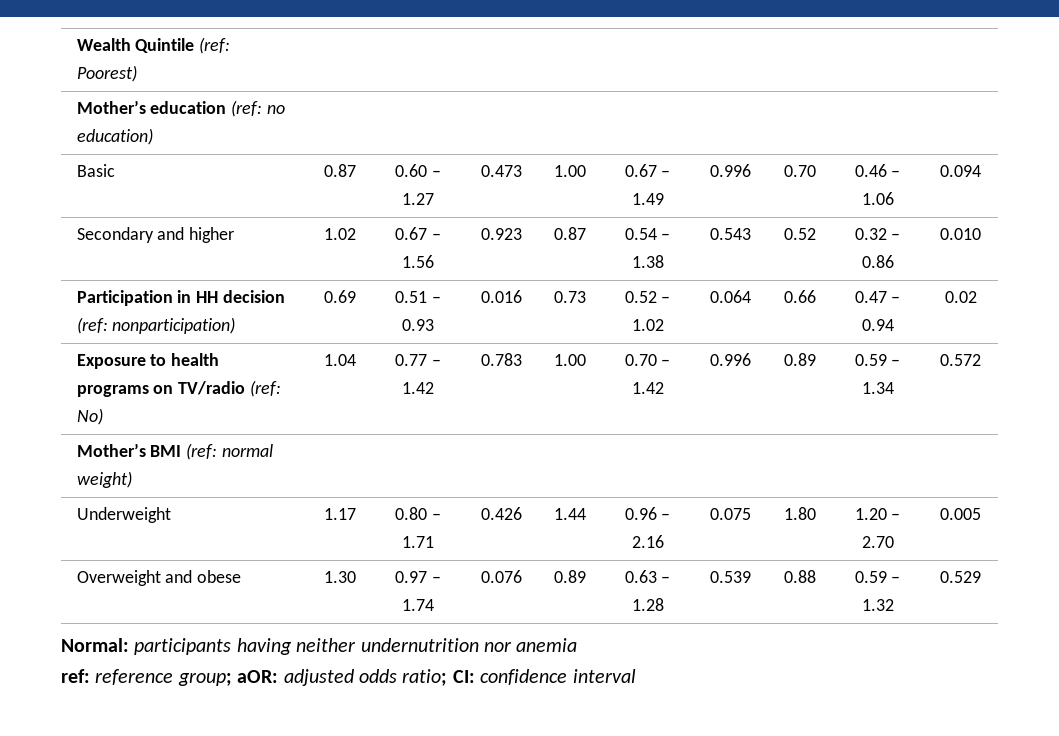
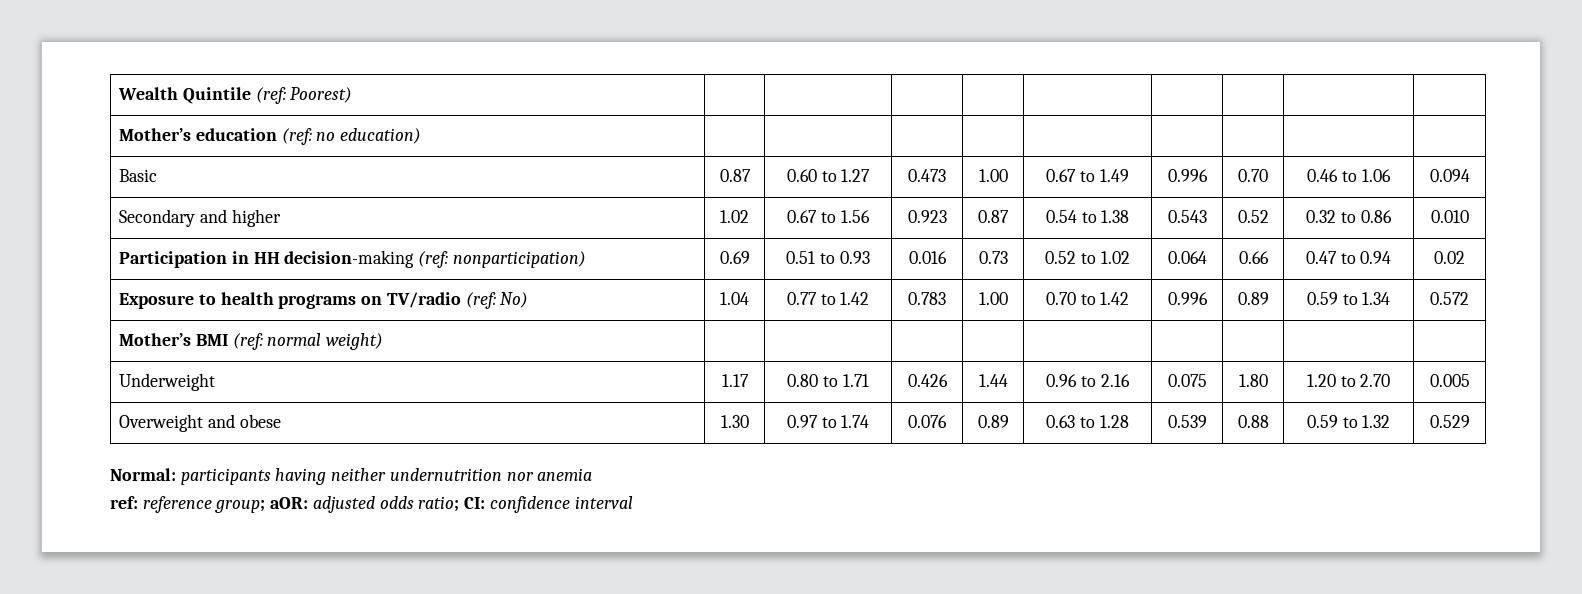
- Basic | 0.87 | 0.60 – 1.27 | 0.473 | 1.00 | 0.67 – 1.49 | 0.996 | 0.70 | 0.46 – 1.06 | 0.094
+ Basic | 0.87 | 0.60 to 1.27 | 0.473 | 1.00 | 0.67 to 1.49 | 0.996 | 0.70 | 0.46 to 1.06 | 0.094
- Secondary and higher | 1.02 | 0.67 – 1.56 | 0.923 | 0.87 | 0.54 – 1.38 | 0.543 | 0.52 | 0.32 – 0.86 | 0.010
+ Secondary and higher | 1.02 | 0.67 to 1.56 | 0.923 | 0.87 | 0.54 to 1.38 | 0.543 | 0.52 | 0.32 to 0.86 | 0.010
- Participation in HH decision (ref: nonparticipation) | 0.69 | 0.51 – 0.93 | 0.016 | 0.73 | 0.52 – 1.02 | 0.064 | 0.66 | 0.47 – 0.94 | 0.02
+ Participation in HH decision-making (ref: nonparticipation) | 0.69 | 0.51 to 0.93 | 0.016 | 0.73 | 0.52 to 1.02 | 0.064 | 0.66 | 0.47 to 0.94 | 0.02
- Exposure to health programs on TV/radio (ref: No) | 1.04 | 0.77 – 1.42 | 0.783 | 1.00 | 0.70 – 1.42 | 0.996 | 0.89 | 0.59 – 1.34 | 0.572
+ Exposure to health programs on TV/radio (ref: No) | 1.04 | 0.77 to 1.42 | 0.783 | 1.00 | 0.70 to 1.42 | 0.996 | 0.89 | 0.59 to 1.34 | 0.572
- Underweight | 1.17 | 0.80 – 1.71 | 0.426 | 1.44 | 0.96 – 2.16 | 0.075 | 1.80 | 1.20 – 2.70 | 0.005
+ Underweight | 1.17 | 0.80 to 1.71 | 0.426 | 1.44 | 0.96 to 2.16 | 0.075 | 1.80 | 1.20 to 2.70 | 0.005
- Overweight and obese | 1.30 | 0.97 – 1.74 | 0.076 | 0.89 | 0.63 – 1.28 | 0.539 | 0.88 | 0.59 – 1.32 | 0.529
+ Overweight and obese | 1.30 | 0.97 to 1.74 | 0.076 | 0.89 | 0.63 to 1.28 | 0.539 | 0.88 | 0.59 to 1.32 | 0.529

